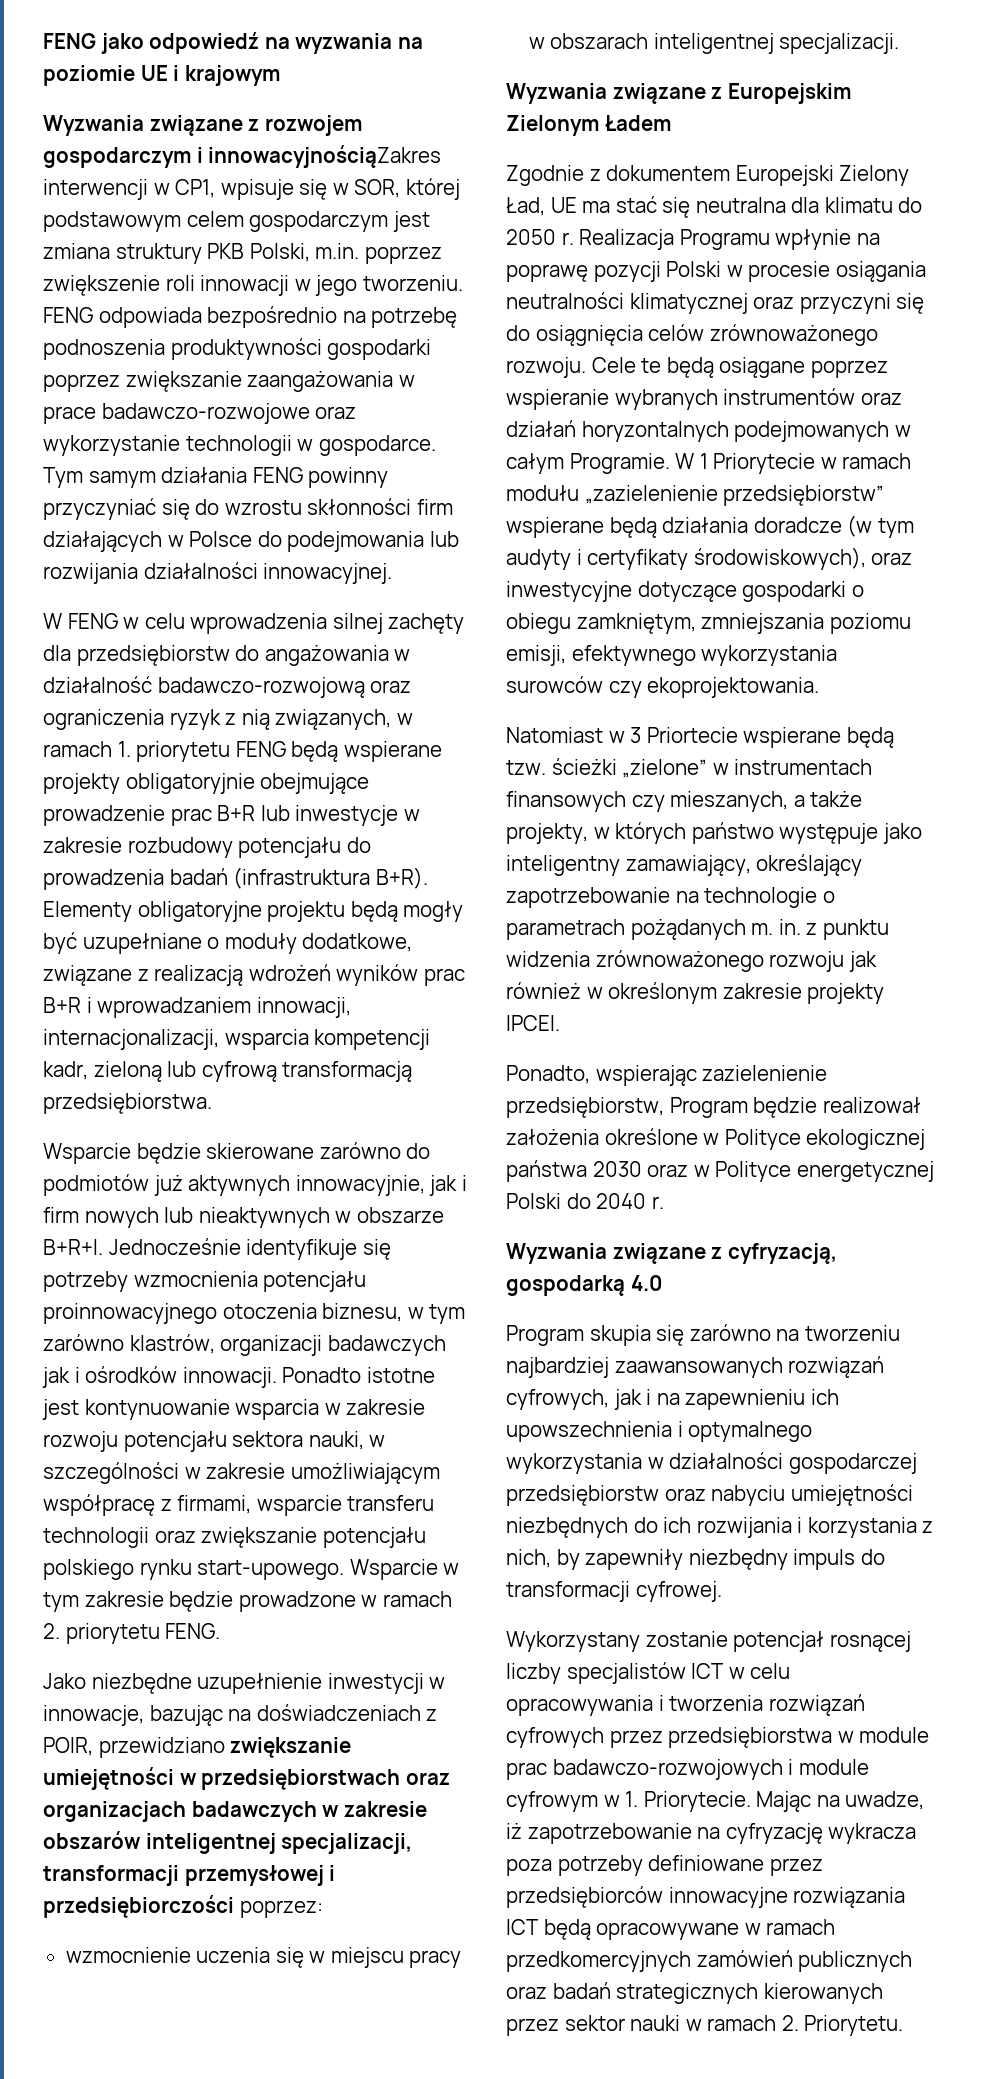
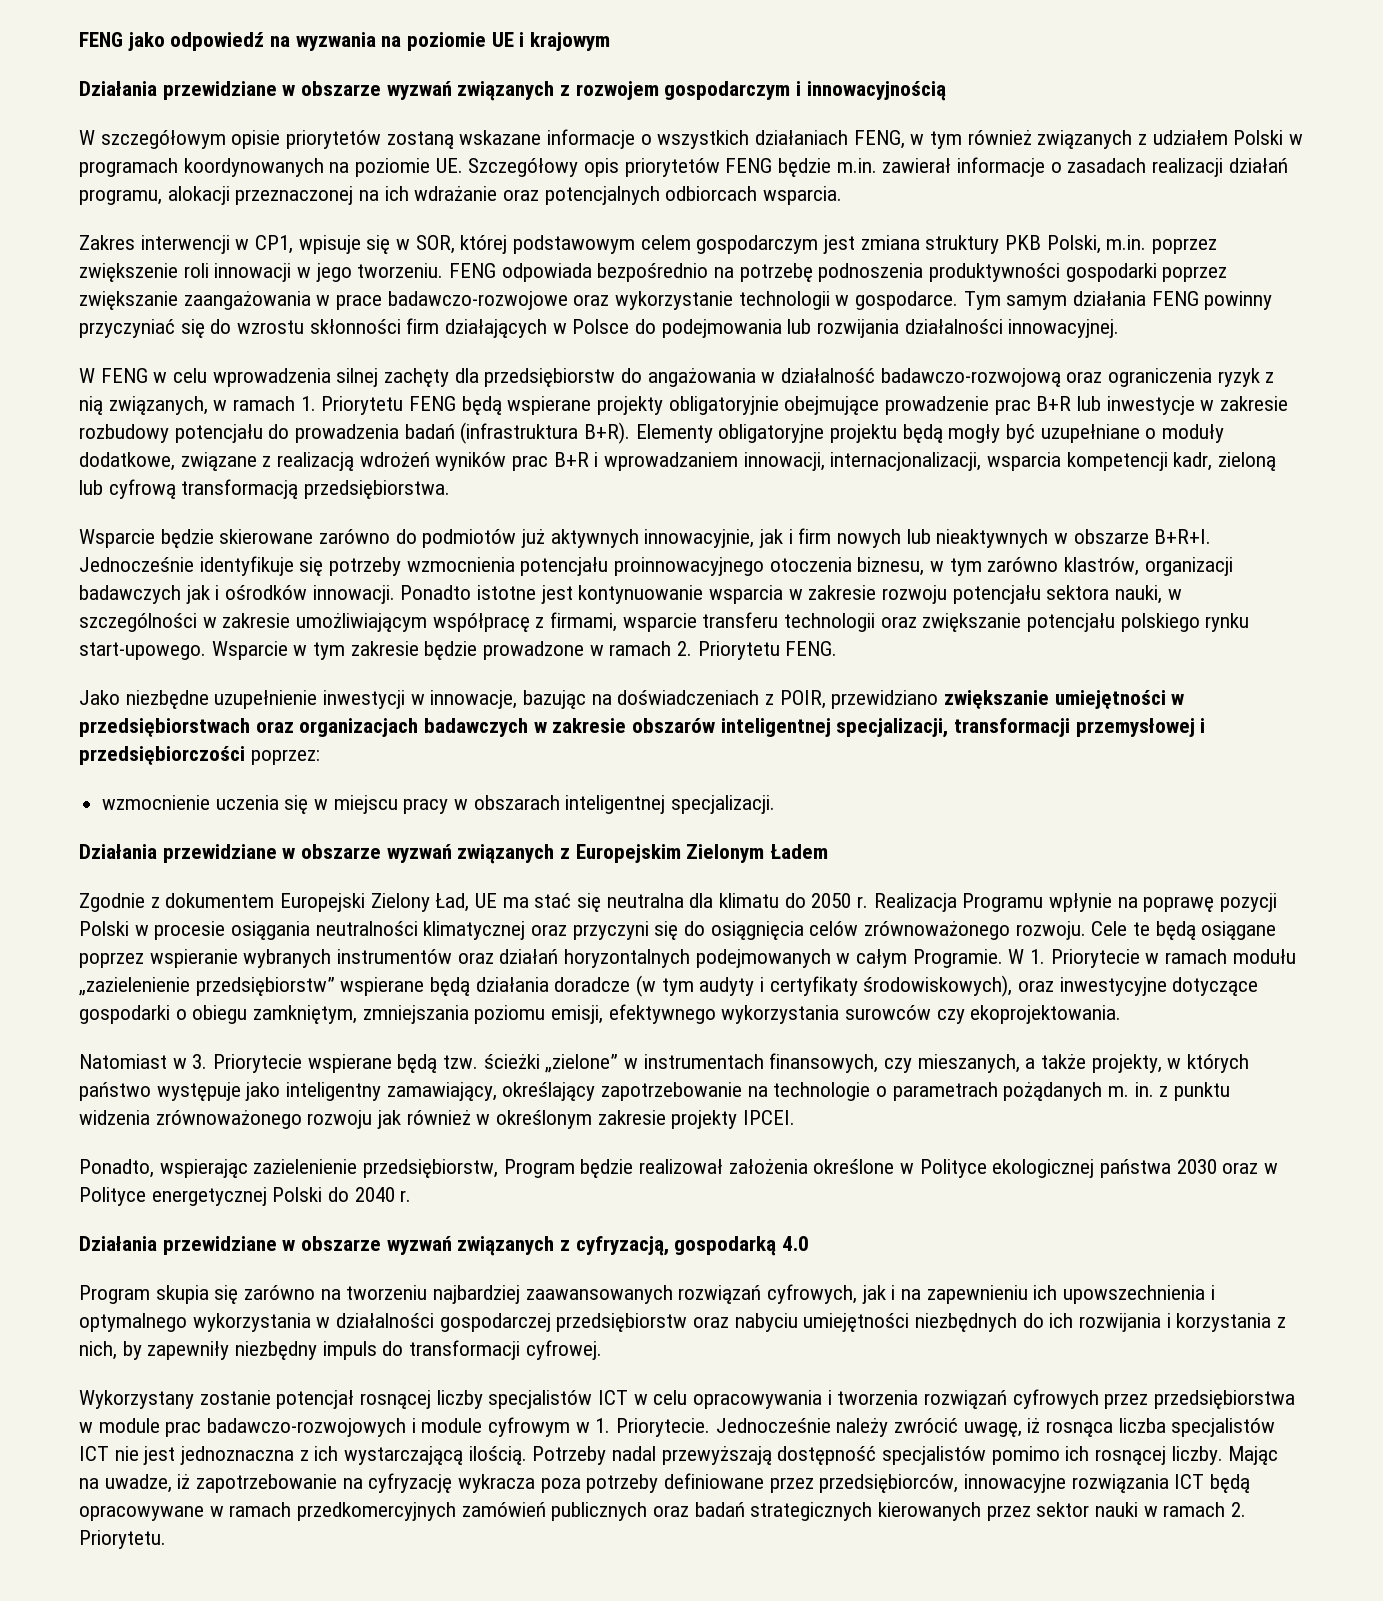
- Wyzwania związane z rozwojem gospodarczym i innowacyjnościąZakres interwencji w CP1, wpisuje się w SOR, której podstawowym celem gospodarczym jest zmiana struktury PKB Polski, m.in. poprzez zwiększenie roli innowacji w jego tworzeniu.
+ Działania przewidziane w obszarze wyzwań związanych z rozwojem gospodarczym i innowacyjnością
+ W szczegółowym opisie priorytetów zostaną wskazane informacje o wszystkich działaniach FENG, w tym również związanych z udziałem Polski w programach koordynowanych na poziomie UE. Szczegółowy opis priorytetów FENG będzie m.in. zawierał informacje o zasadach realizacji działań programu, alokacji przeznaczonej na ich wdrażanie oraz potencjalnych odbiorcach wsparcia.
+ Zakres interwencji w CP1, wpisuje się w SOR, której podstawowym celem gospodarczym jest zmiana struktury PKB Polski, m.in. poprzez zwiększenie roli innowacji w jego tworzeniu.
- W FENG w celu wprowadzenia silnej zachęty dla przedsiębiorstw do angażowania w działalność badawczo-rozwojową oraz ograniczenia ryzyk z nią związanych, w ramach 1. priorytetu FENG będą wspierane projekty obligatoryjnie obejmujące prowadzenie prac B+R lub inwestycje w zakresie rozbudowy potencjału do prowadzenia badań (infrastruktura B+R).
+ W FENG w celu wprowadzenia silnej zachęty dla przedsiębiorstw do angażowania w działalność badawczo-rozwojową oraz ograniczenia ryzyk z nią związanych, w ramach 1. Priorytetu FENG będą wspierane projekty obligatoryjnie obejmujące prowadzenie prac B+R lub inwestycje w zakresie rozbudowy potencjału do prowadzenia badań (infrastruktura B+R).
- Wsparcie w tym zakresie będzie prowadzone w ramach 2. priorytetu FENG.
+ Wsparcie w tym zakresie będzie prowadzone w ramach 2. Priorytetu FENG.
- Wyzwania związane z Europejskim Zielonym Ładem
+ Działania przewidziane w obszarze wyzwań związanych z Europejskim Zielonym Ładem
- W 1 Priorytecie w ramach modułu „zazielenienie przedsiębiorstw” wspierane będą działania doradcze (w tym audyty i certyfikaty środowiskowych), oraz inwestycyjne dotyczące gospodarki o obiegu zamkniętym, zmniejszania poziomu emisji, efektywnego wykorzystania surowców czy ekoprojektowania.
+ W 1. Priorytecie w ramach modułu „zazielenienie przedsiębiorstw” wspierane będą działania doradcze (w tym audyty i certyfikaty środowiskowych), oraz inwestycyjne dotyczące gospodarki o obiegu zamkniętym, zmniejszania poziomu emisji, efektywnego wykorzystania surowców czy ekoprojektowania.
- Natomiast w 3 Priortecie wspierane będą tzw. ścieżki „zielone” w instrumentach finansowych czy mieszanych, a także projekty, w których państwo występuje jako inteligentny zamawiający, określający zapotrzebowanie na technologie o parametrach pożądanych m. in. z punktu widzenia zrównoważonego rozwoju jak również w określonym zakresie projekty IPCEI.
+ Natomiast w 3. Priorytecie wspierane będą tzw. ścieżki „zielone” w instrumentach finansowych, czy mieszanych, a także projekty, w których państwo występuje jako inteligentny zamawiający, określający zapotrzebowanie na technologie o parametrach pożądanych m. in. z punktu widzenia zrównoważonego rozwoju jak również w określonym zakresie projekty IPCEI.
- Wyzwania związane z cyfryzacją, gospodarką 4.0
+ Działania przewidziane w obszarze wyzwań związanych z cyfryzacją, gospodarką 4.0
+ Jednocześnie należy zwrócić uwagę, iż rosnąca liczba specjalistów ICT nie jest jednoznaczna z ich wystarczającą ilością. Potrzeby nadal przewyższają dostępność specjalistów pomimo ich rosnącej liczby.
- Mając na uwadze, iż zapotrzebowanie na cyfryzację wykracza poza potrzeby definiowane przez przedsiębiorców innowacyjne rozwiązania ICT będą opracowywane w ramach przedkomercyjnych zamówień publicznych oraz badań strategicznych kierowanych przez sektor nauki w ramach 2. Priorytetu.
+ Mając na uwadze, iż zapotrzebowanie na cyfryzację wykracza poza potrzeby definiowane przez przedsiębiorców, innowacyjne rozwiązania ICT będą opracowywane w ramach przedkomercyjnych zamówień publicznych oraz badań strategicznych kierowanych przez sektor nauki w ramach 2. Priorytetu.

